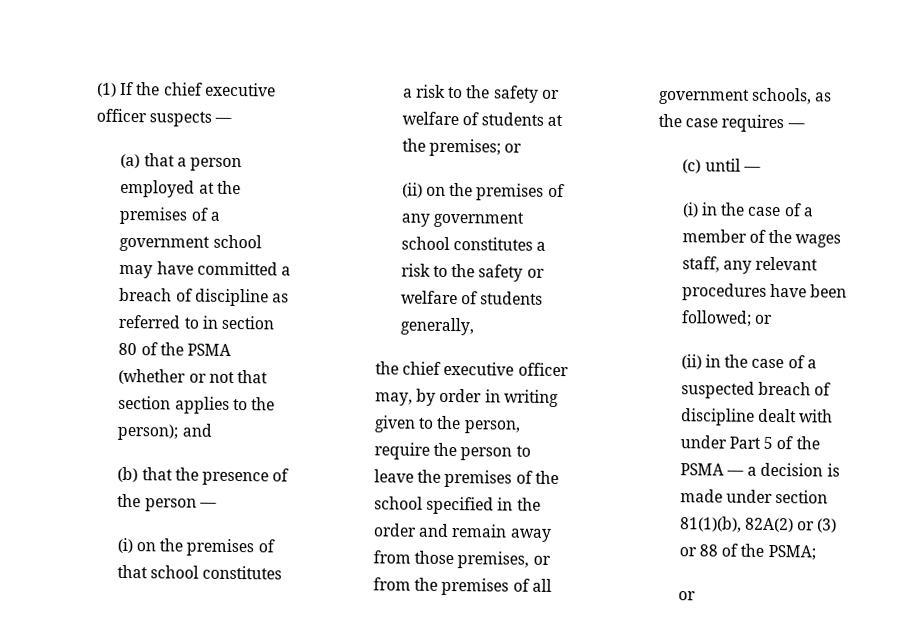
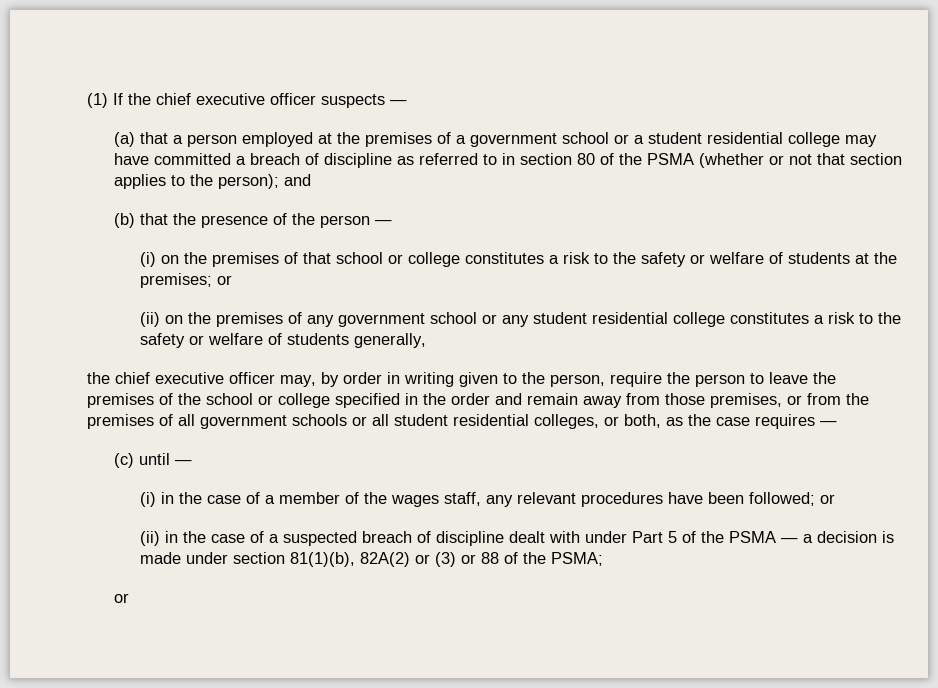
- (a) that a person employed at the premises of a government school may have committed a breach of discipline as referred to in section 80 of the PSMA (whether or not that section applies to the person); and
+ (a) that a person employed at the premises of a government school or a student residential college may have committed a breach of discipline as referred to in section 80 of the PSMA (whether or not that section applies to the person); and
- (i) on the premises of that school constitutes a risk to the safety or welfare of students at the premises; or
+ (i) on the premises of that school or college constitutes a risk to the safety or welfare of students at the premises; or
- (ii) on the premises of any government school constitutes a risk to the safety or welfare of students generally,
+ (ii) on the premises of any government school or any student residential college constitutes a risk to the safety or welfare of students generally,
- the chief executive officer may, by order in writing given to the person, require the person to leave the premises of the school specified in the order and remain away from those premises, or from the premises of all government schools, as the case requires —
+ the chief executive officer may, by order in writing given to the person, require the person to leave the premises of the school or college specified in the order and remain away from those premises, or from the premises of all government schools or all student residential colleges, or both, as the case requires —

